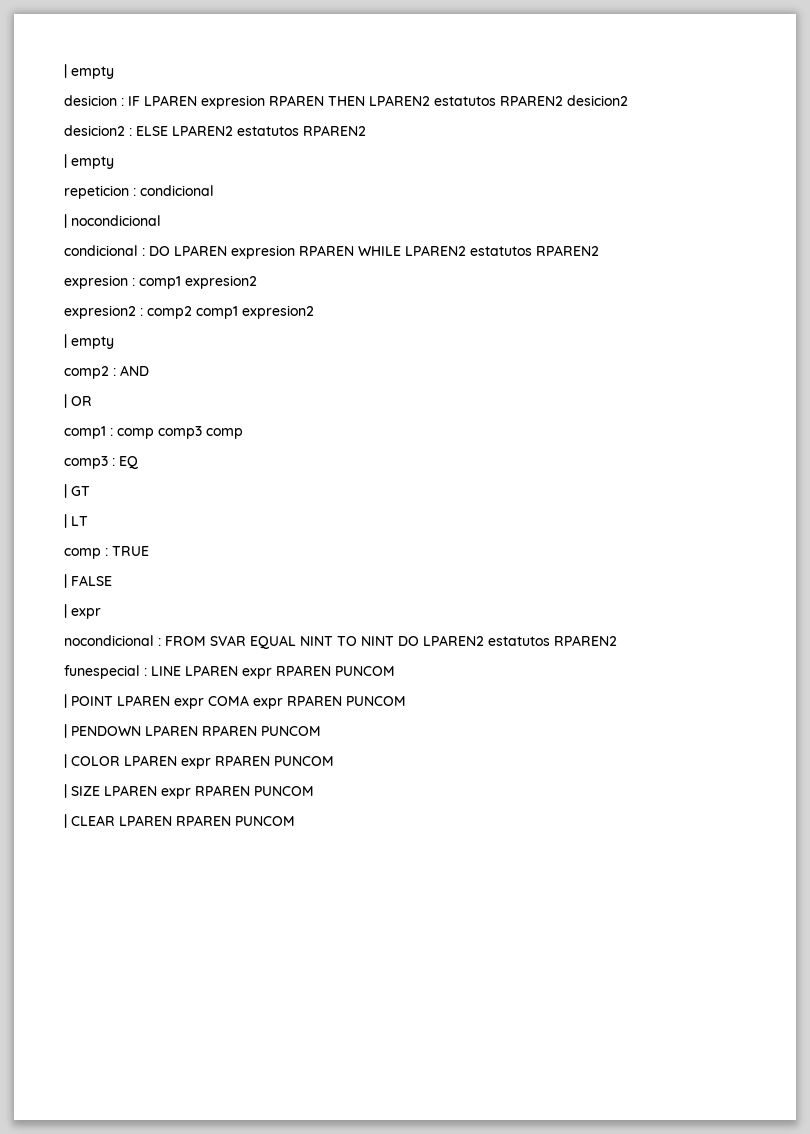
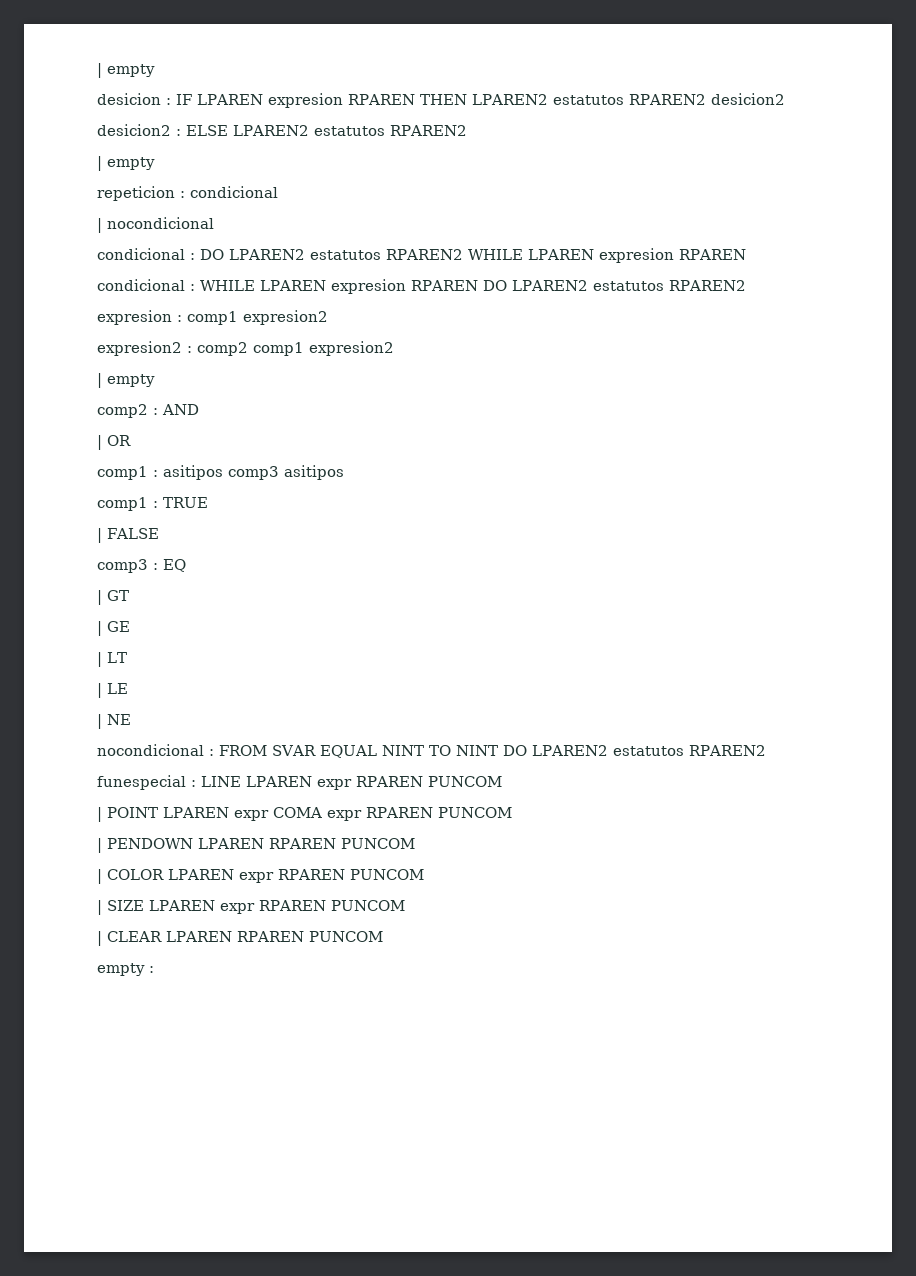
- condicional : DO LPAREN expresion RPAREN WHILE LPAREN2 estatutos RPAREN2
+ condicional : DO LPAREN2 estatutos RPAREN2 WHILE LPAREN expresion RPAREN
+ condicional : WHILE LPAREN expresion RPAREN DO LPAREN2 estatutos RPAREN2
- comp1 : comp comp3 comp
+ comp1 : asitipos comp3 asitipos
+ comp1 : TRUE
+ | FALSE
+ | GE
- comp : TRUE
- | FALSE
- | expr
+ | LE
+ | NE
+ empty :

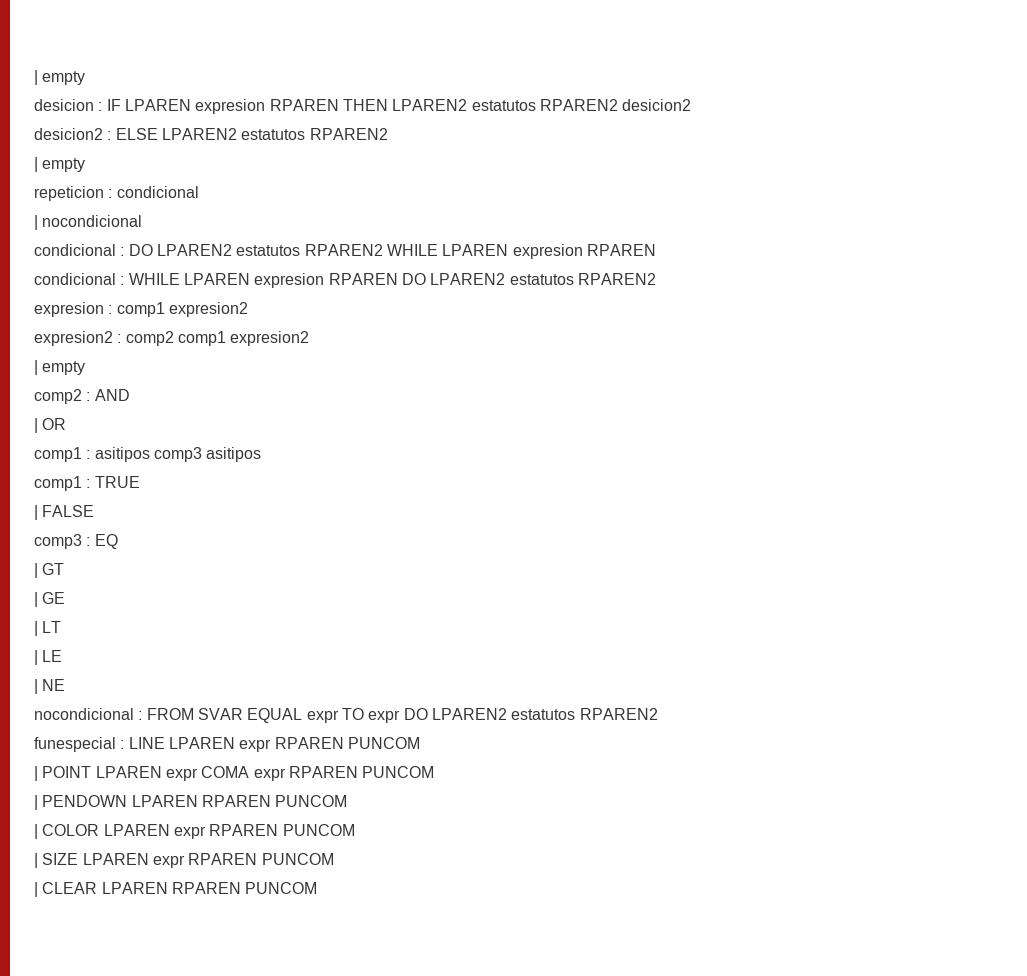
- nocondicional : FROM SVAR EQUAL NINT TO NINT DO LPAREN2 estatutos RPAREN2
+ nocondicional : FROM SVAR EQUAL expr TO expr DO LPAREN2 estatutos RPAREN2
- empty :

